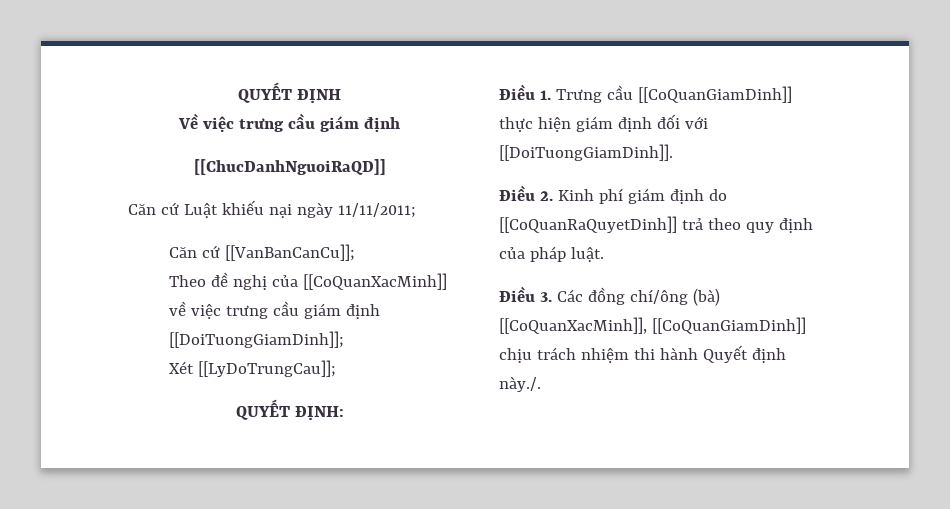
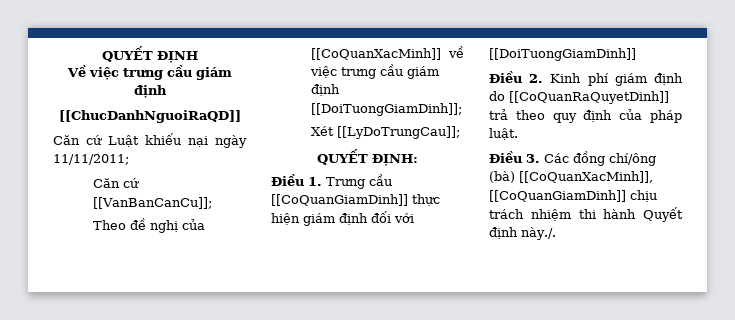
- Điều 1. Trưng cầu [[CoQuanGiamDinh]] thực hiện giám định đối với [[DoiTuongGiamDinh]].
+ Điều 1. Trưng cầu [[CoQuanGiamDinh]] thực hiện giám định đối với [[DoiTuongGiamDinh]]

